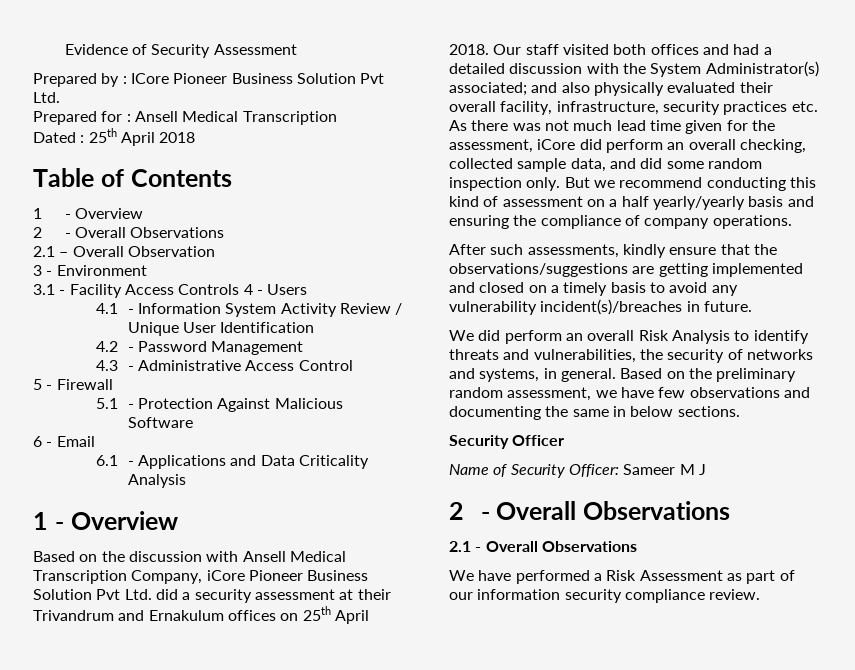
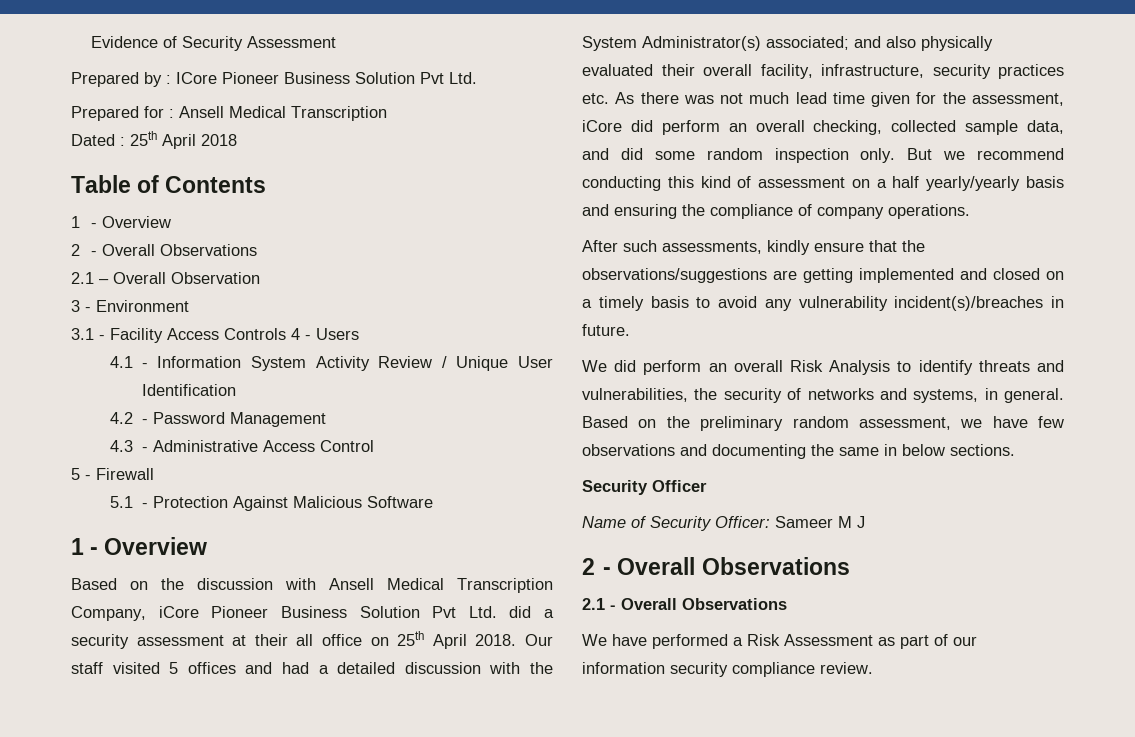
- 6 - Email
- 6.1 - Applications and Data Criticality Analysis
- Based on the discussion with Ansell Medical Transcription Company, iCore Pioneer Business Solution Pvt Ltd. did a security assessment at their Trivandrum and Ernakulum offices on 25th April 2018.
+ Based on the discussion with Ansell Medical Transcription Company, iCore Pioneer Business Solution Pvt Ltd. did a security assessment at their all office on 25th April 2018.
- Our staff visited both offices and had a detailed discussion with the System Administrator(s) associated; and also physically evaluated their overall facility, infrastructure, security practices etc. As there was not much lead time given for the assessment, iCore did perform an overall checking, collected sample data, and did some random inspection only.
+ Our staff visited 5 offices and had a detailed discussion with the System Administrator(s) associated; and also physically evaluated their overall facility, infrastructure, security practices etc. As there was not much lead time given for the assessment, iCore did perform an overall checking, collected sample data, and did some random inspection only.

